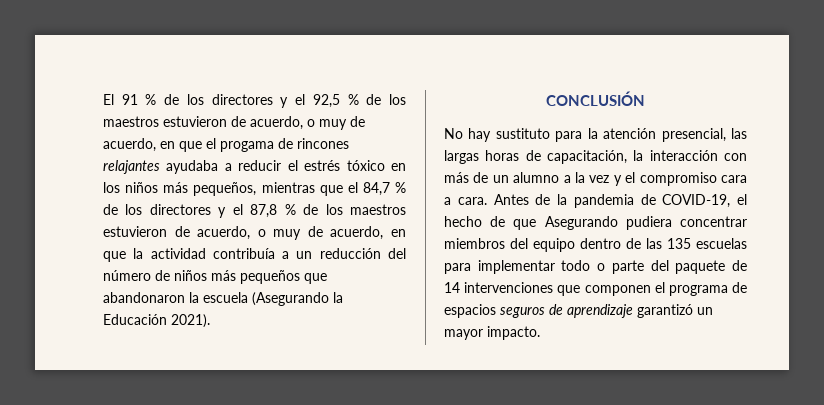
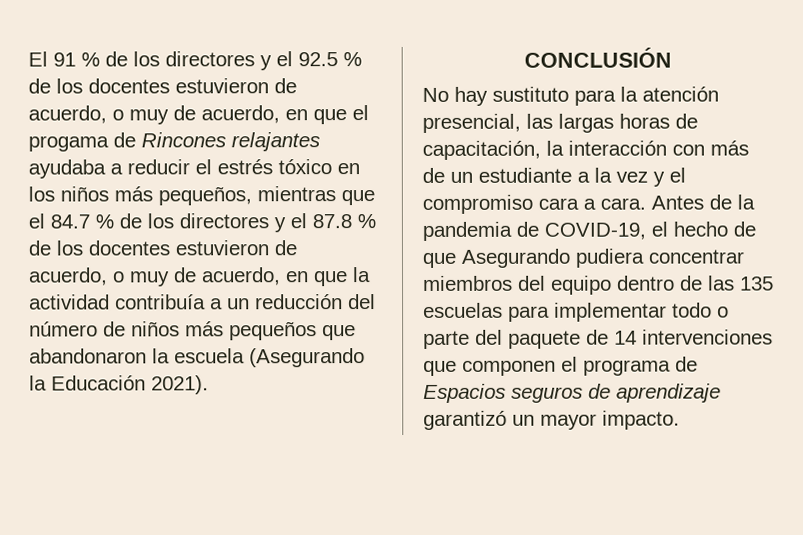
- El 91 % de los directores y el 92,5 % de los maestros estuvieron de acuerdo, o muy de acuerdo, en que el progama de rincones relajantes ayudaba a reducir el estrés tóxico en los niños más pequeños, mientras que el 84,7 % de los directores y el 87,8 % de los maestros estuvieron de acuerdo, o muy de acuerdo, en que la actividad contribuía a un reducción del número de niños más pequeños que abandonaron la escuela (Asegurando la Educación 2021).
+ El 91 % de los directores y el 92.5 % de los docentes estuvieron de acuerdo, o muy de acuerdo, en que el progama de Rincones relajantes ayudaba a reducir el estrés tóxico en los niños más pequeños, mientras que el 84.7 % de los directores y el 87.8 % de los docentes estuvieron de acuerdo, o muy de acuerdo, en que la actividad contribuía a un reducción del número de niños más pequeños que abandonaron la escuela (Asegurando la Educación 2021).
- No hay sustituto para la atención presencial, las largas horas de capacitación, la interacción con más de un alumno a la vez y el compromiso cara a cara.
+ No hay sustituto para la atención presencial, las largas horas de capacitación, la interacción con más de un estudiante a la vez y el compromiso cara a cara.
- Antes de la pandemia de COVID-19, el hecho de que Asegurando pudiera concentrar miembros del equipo dentro de las 135 escuelas para implementar todo o parte del paquete de 14 intervenciones que componen el programa de espacios seguros de aprendizaje garantizó un mayor impacto.
+ Antes de la pandemia de COVID-19, el hecho de que Asegurando pudiera concentrar miembros del equipo dentro de las 135 escuelas para implementar todo o parte del paquete de 14 intervenciones que componen el programa de Espacios seguros de aprendizaje garantizó un mayor impacto.

